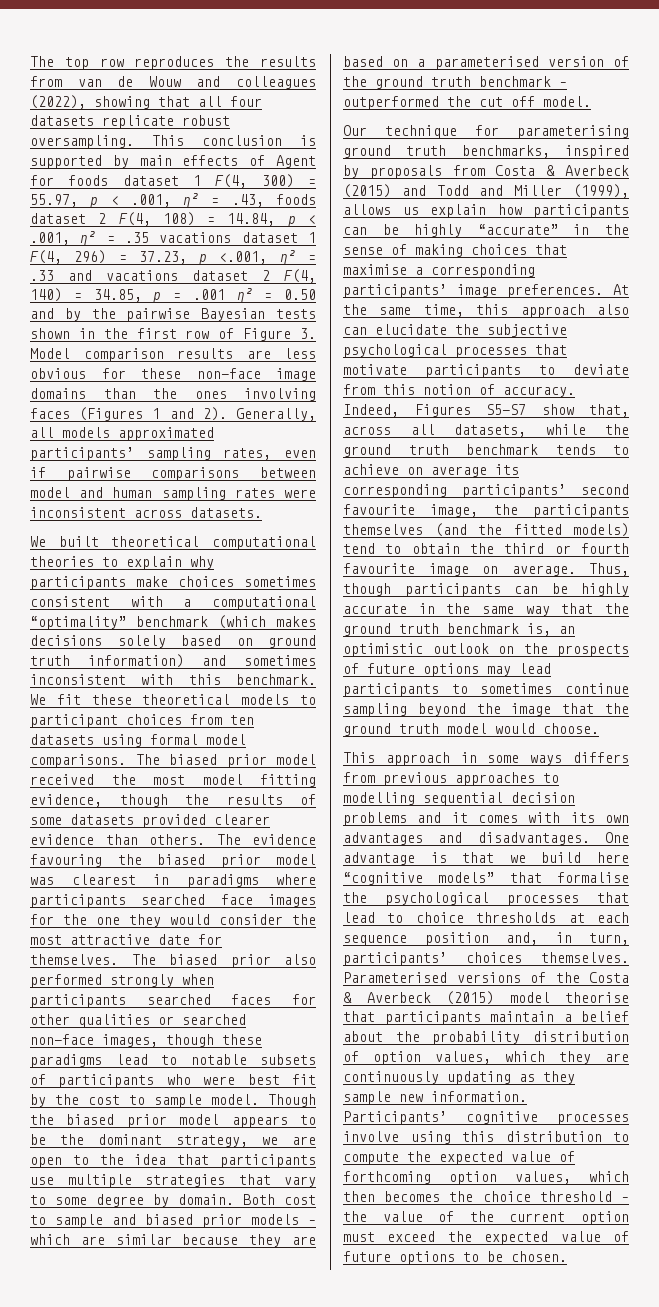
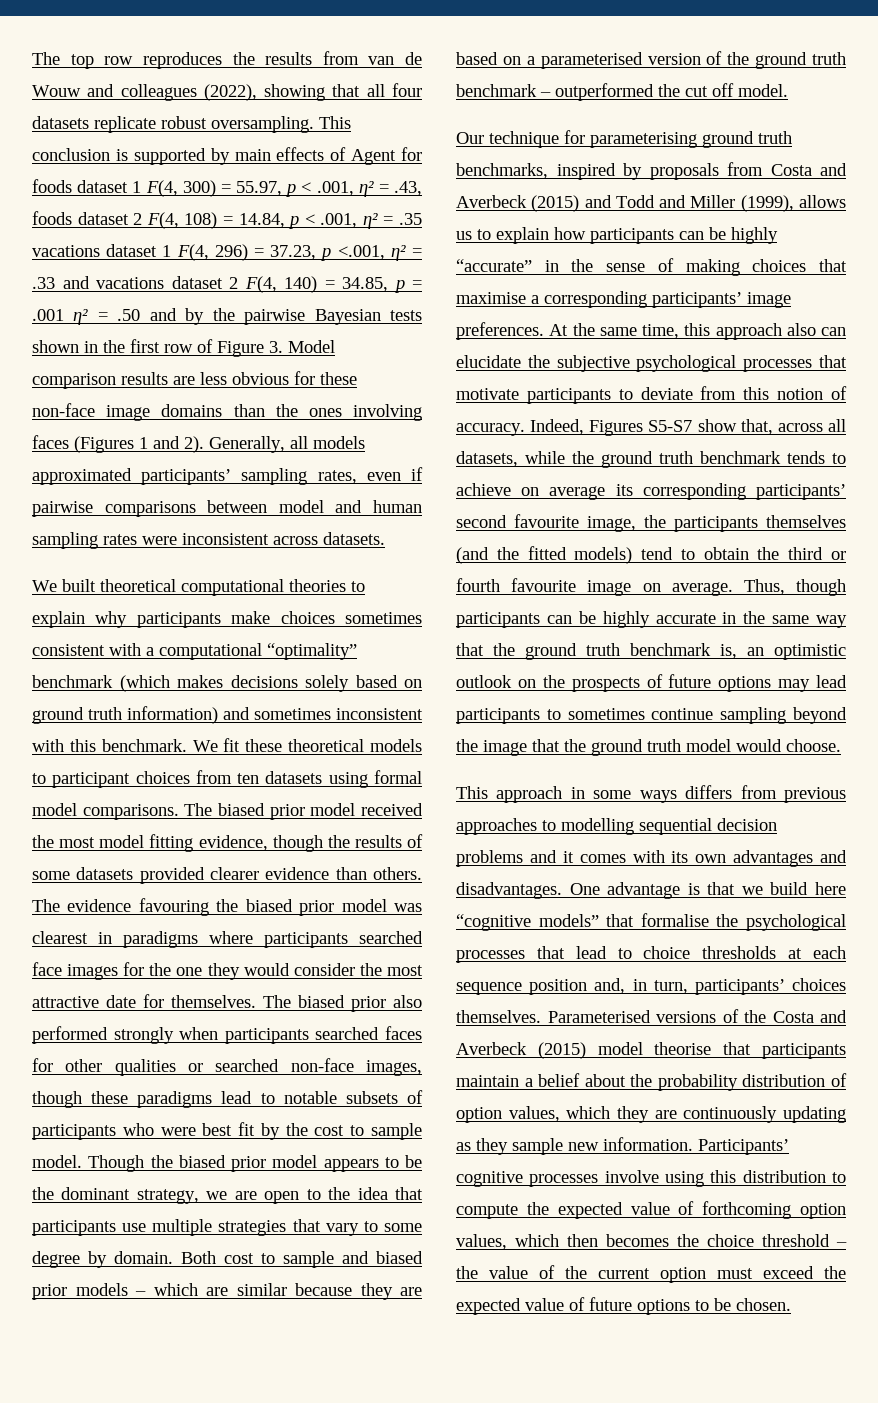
- This conclusion is supported by main effects of Agent for foods dataset 1 F(4, 300) = 55.97, p < .001, η² = .43, foods dataset 2 F(4, 108) = 14.84, p < .001, η² = .35 vacations dataset 1 F(4, 296) = 37.23, p <.001, η² = .33 and vacations dataset 2 F(4, 140) = 34.85, p = .001 η² = 0.50 and by the pairwise Bayesian tests shown in the first row of Figure 3. Model comparison results are less obvious for these non-face image domains than the ones involving faces (Figures 1 and 2).
+ This conclusion is supported by main effects of Agent for foods dataset 1 F(4, 300) = 55.97, p < .001, η² = .43, foods dataset 2 F(4, 108) = 14.84, p < .001, η² = .35 vacations dataset 1 F(4, 296) = 37.23, p <.001, η² = .33 and vacations dataset 2 F(4, 140) = 34.85, p = .001 η² = .50 and by the pairwise Bayesian tests shown in the first row of Figure 3. Model comparison results are less obvious for these non-face image domains than the ones involving faces (Figures 1 and 2).
- Our technique for parameterising ground truth benchmarks, inspired by proposals from Costa & Averbeck (2015) and Todd and Miller (1999), allows us explain how participants can be highly “accurate” in the sense of making choices that maximise a corresponding participants’ image preferences.
+ Our technique for parameterising ground truth benchmarks, inspired by proposals from Costa and Averbeck (2015) and Todd and Miller (1999), allows us to explain how participants can be highly “accurate” in the sense of making choices that maximise a corresponding participants’ image preferences.
- Parameterised versions of the Costa & Averbeck (2015) model theorise that participants maintain a belief about the probability distribution of option values, which they are continuously updating as they sample new information.
+ Parameterised versions of the Costa and Averbeck (2015) model theorise that participants maintain a belief about the probability distribution of option values, which they are continuously updating as they sample new information.

